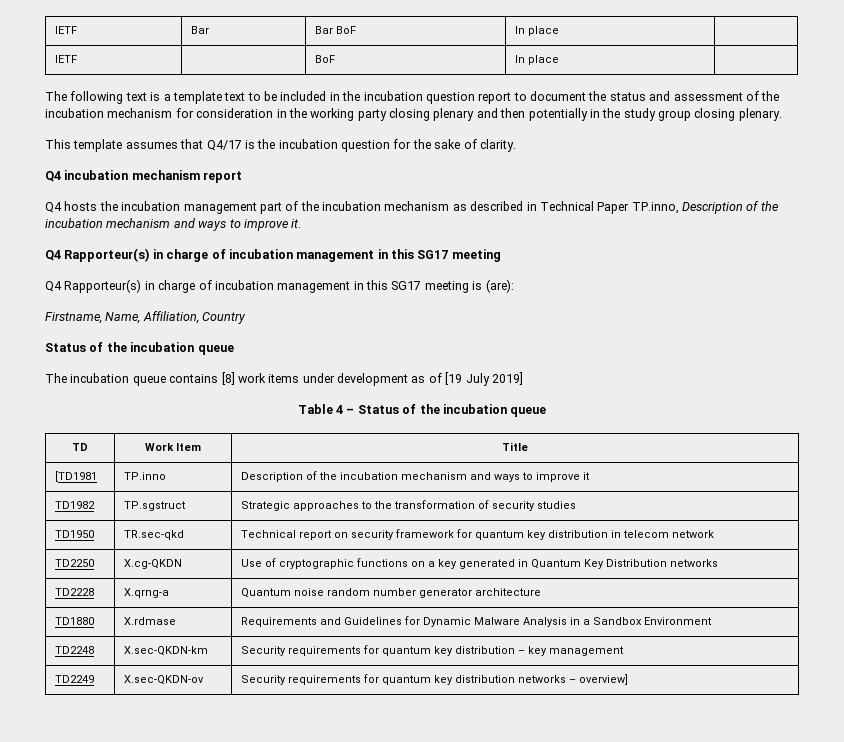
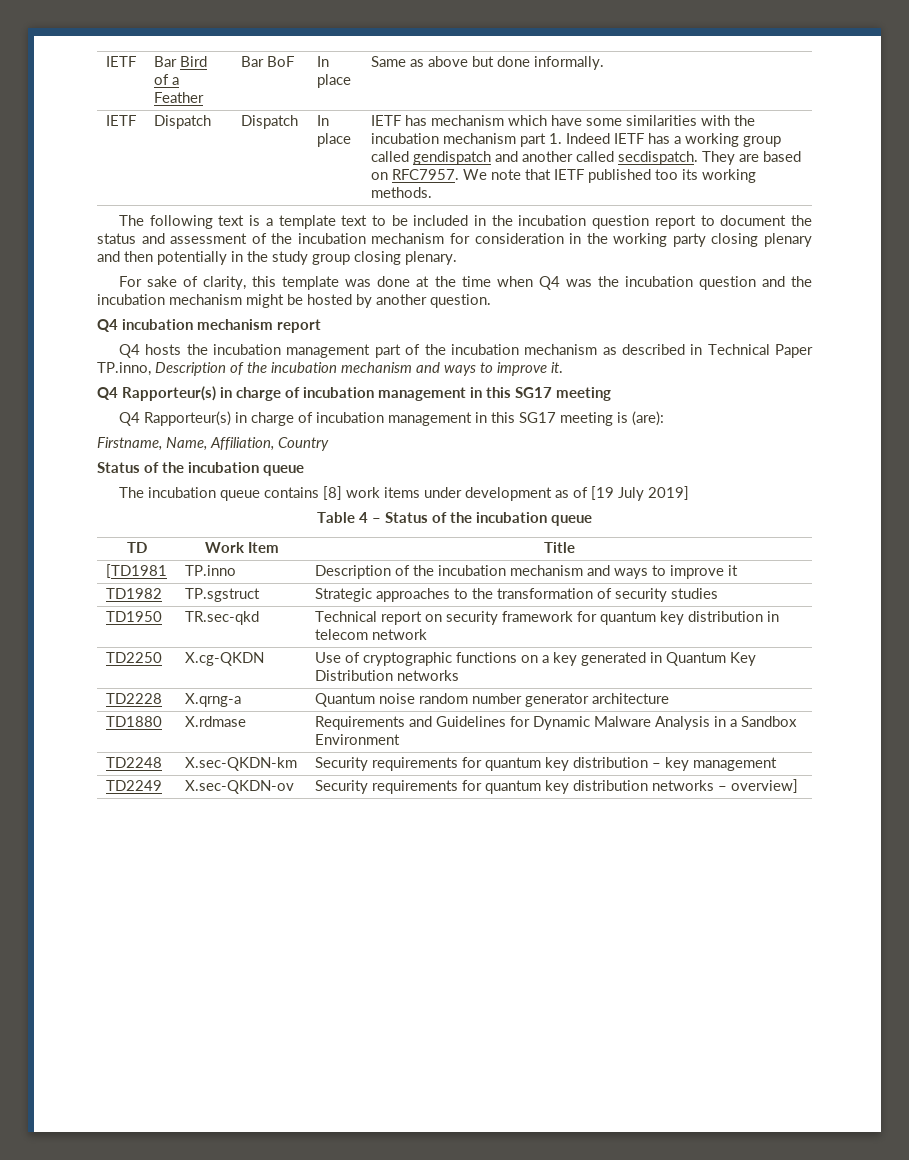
- IETF | Bar | Bar BoF | In place |
- IETF | | BoF | In place |
+ IETF | Bar Bird of a Feather | Bar BoF | In place | Same as above but done informally.
+ IETF | Dispatch | Dispatch | In place | IETF has mechanism which have some similarities with the incubation mechanism part 1. Indeed IETF has a working group called gendispatch and another called secdispatch. They are based on RFC7957. We note that IETF published too its working methods.
- This template assumes that Q4/17 is the incubation question for the sake of clarity.
+ For sake of clarity, this template was done at the time when Q4 was the incubation question and the incubation mechanism might be hosted by another question.

